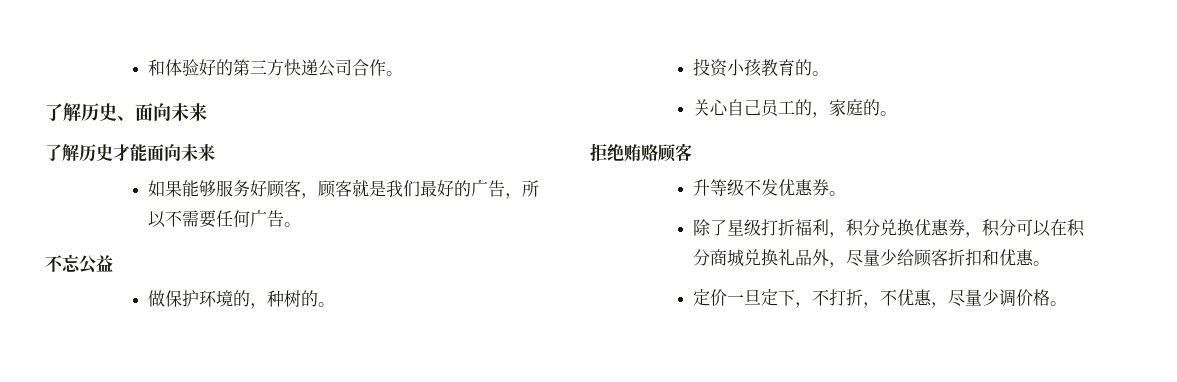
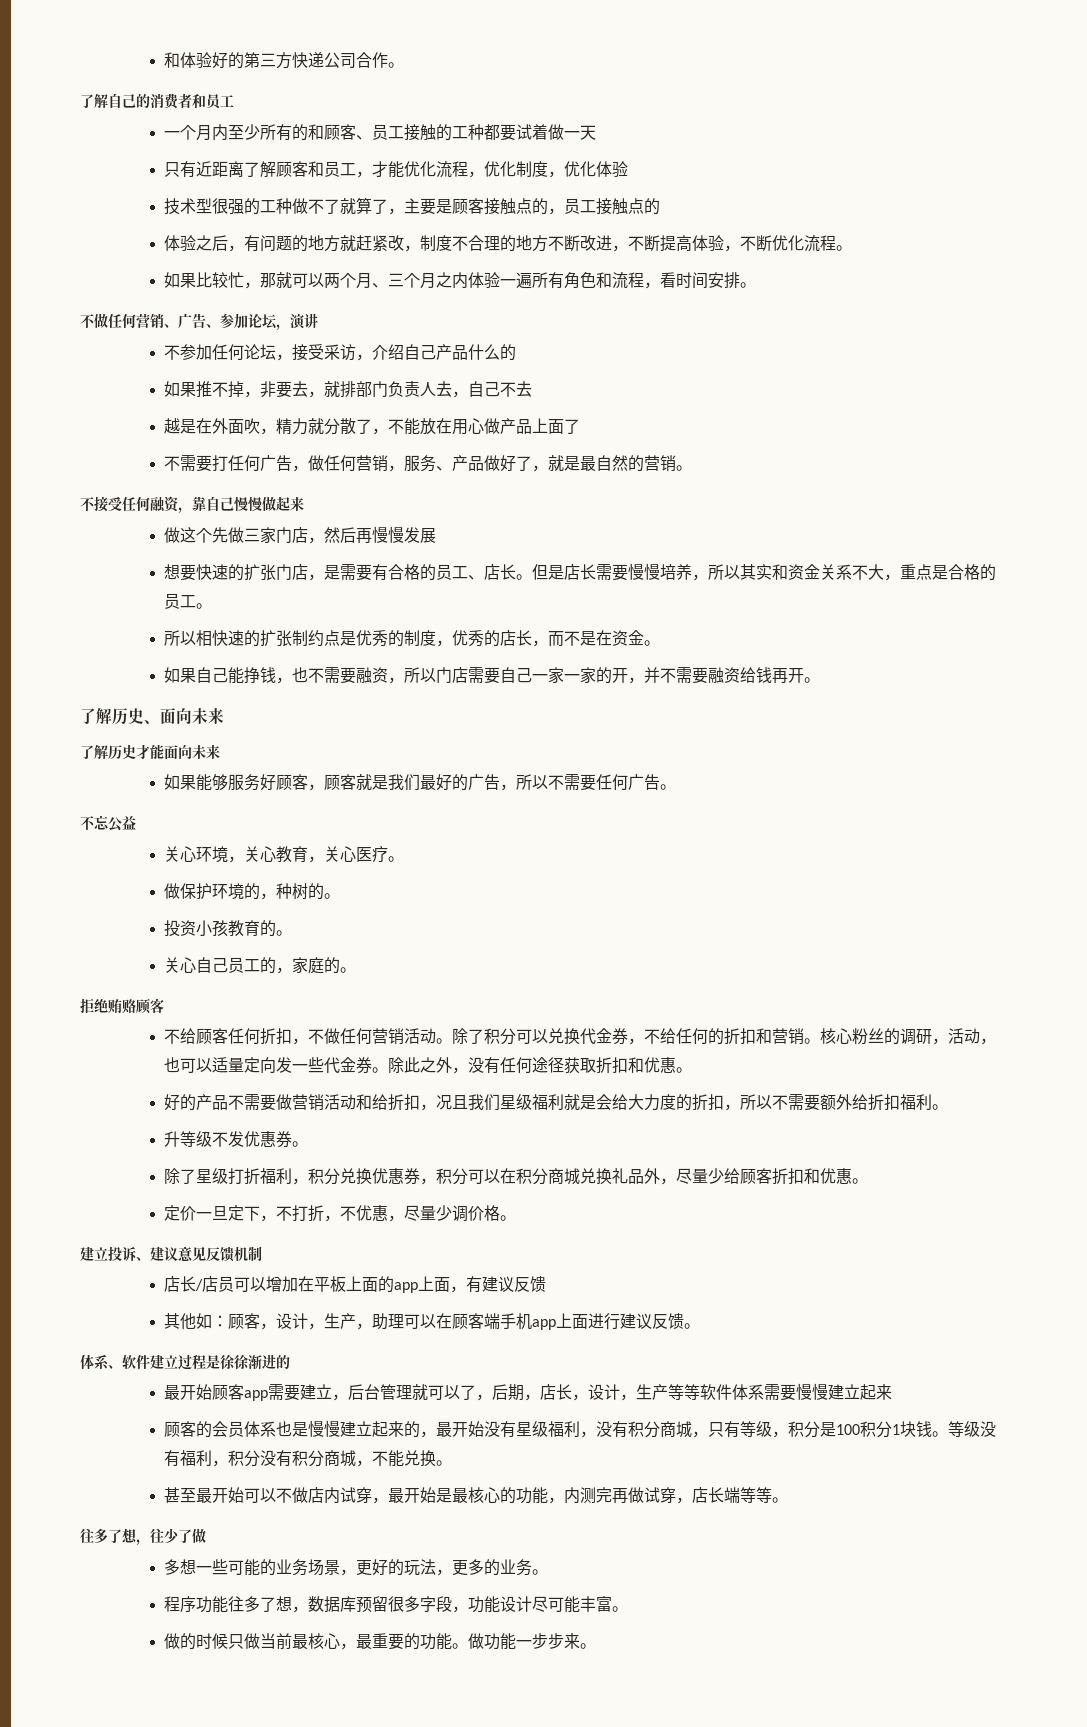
+ 了解自己的消费者和员工
+ 一个月内至少所有的和顾客、员工接触的工种都要试着做一天
+ 只有近距离了解顾客和员工，才能优化流程，优化制度，优化体验
+ 技术型很强的工种做不了就算了，主要是顾客接触点的，员工接触点的
+ 体验之后，有问题的地方就赶紧改，制度不合理的地方不断改进，不断提高体验，不断优化流程。
+ 如果比较忙，那就可以两个月、三个月之内体验一遍所有角色和流程，看时间安排。
+ 不做任何营销、广告、参加论坛，演讲
+ 不参加任何论坛，接受采访，介绍自己产品什么的
+ 如果推不掉，非要去，就排部门负责人去，自己不去
+ 越是在外面吹，精力就分散了，不能放在用心做产品上面了
+ 不需要打任何广告，做任何营销，服务、产品做好了，就是最自然的营销。
+ 不接受任何融资，靠自己慢慢做起来
+ 做这个先做三家门店，然后再慢慢发展
+ 想要快速的扩张门店，是需要有合格的员工、店长。但是店长需要慢慢培养，所以其实和资金关系不大，重点是合格的员工。
+ 所以相快速的扩张制约点是优秀的制度，优秀的店长，而不是在资金。
+ 如果自己能挣钱，也不需要融资，所以门店需要自己一家一家的开，并不需要融资给钱再开。
+ 关心环境，关心教育，关心医疗。
+ 不给顾客任何折扣，不做任何营销活动。除了积分可以兑换代金券，不给任何的折扣和营销。核心粉丝的调研，活动，也可以适量定向发一些代金券。除此之外，没有任何途径获取折扣和优惠。
+ 好的产品不需要做营销活动和给折扣，况且我们星级福利就是会给大力度的折扣，所以不需要额外给折扣福利。
+ 建立投诉、建议意见反馈机制
+ 店长/店员可以增加在平板上面的app上面，有建议反馈
+ 其他如：顾客，设计，生产，助理可以在顾客端手机app上面进行建议反馈。
+ 体系、软件建立过程是徐徐渐进的
+ 最开始顾客app需要建立，后台管理就可以了，后期，店长，设计，生产等等软件体系需要慢慢建立起来
+ 顾客的会员体系也是慢慢建立起来的，最开始没有星级福利，没有积分商城，只有等级，积分是100积分1块钱。等级没有福利，积分没有积分商城，不能兑换。
+ 甚至最开始可以不做店内试穿，最开始是最核心的功能，内测完再做试穿，店长端等等。
+ 往多了想，往少了做
+ 多想一些可能的业务场景，更好的玩法，更多的业务。
+ 程序功能往多了想，数据库预留很多字段，功能设计尽可能丰富。
+ 做的时候只做当前最核心，最重要的功能。做功能一步步来。

